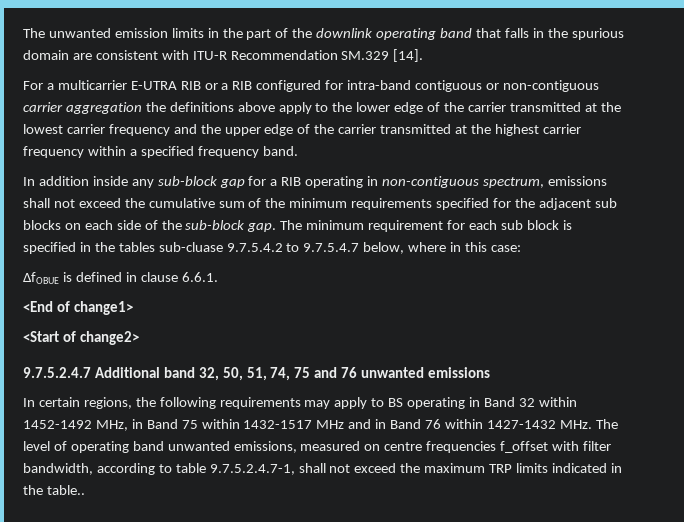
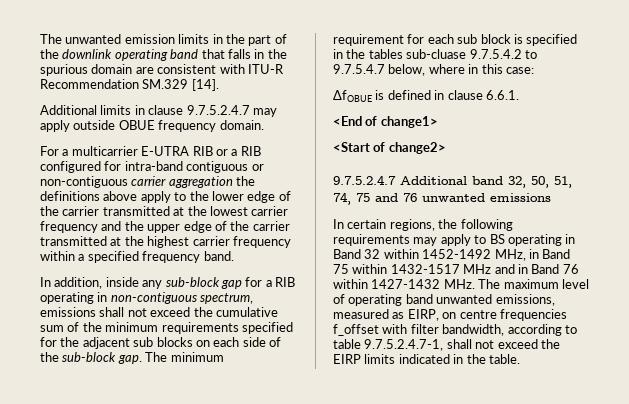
+ Additional limits in clause 9.7.5.2.4.7 may apply outside OBUE frequency domain.
- In addition inside any sub-block gap for a RIB operating in non-contiguous spectrum, emissions shall not exceed the cumulative sum of the minimum requirements specified for the adjacent sub blocks on each side of the sub-block gap.
+ In addition, inside any sub-block gap for a RIB operating in non-contiguous spectrum, emissions shall not exceed the cumulative sum of the minimum requirements specified for the adjacent sub blocks on each side of the sub-block gap.
- In certain regions, the following requirements may apply to BS operating in Band 32 within 1452-1492 MHz, in Band 75 within 1432-1517 MHz and in Band 76 within 1427-1432 MHz. The level of operating band unwanted emissions, measured on centre frequencies f_offset with filter bandwidth, according to table 9.7.5.2.4.7-1, shall not exceed the maximum TRP limits indicated in the table..
+ In certain regions, the following requirements may apply to BS operating in Band 32 within 1452-1492 MHz, in Band 75 within 1432-1517 MHz and in Band 76 within 1427-1432 MHz. The maximum level of operating band unwanted emissions, measured as EIRP, on centre frequencies f_offset with filter bandwidth, according to table 9.7.5.2.4.7-1, shall not exceed the EIRP limits indicated in the table.

